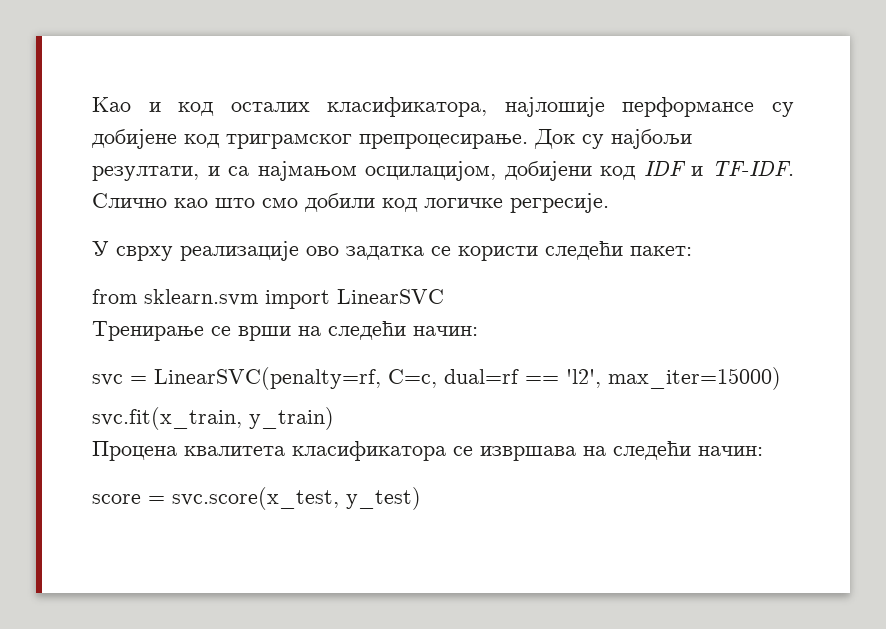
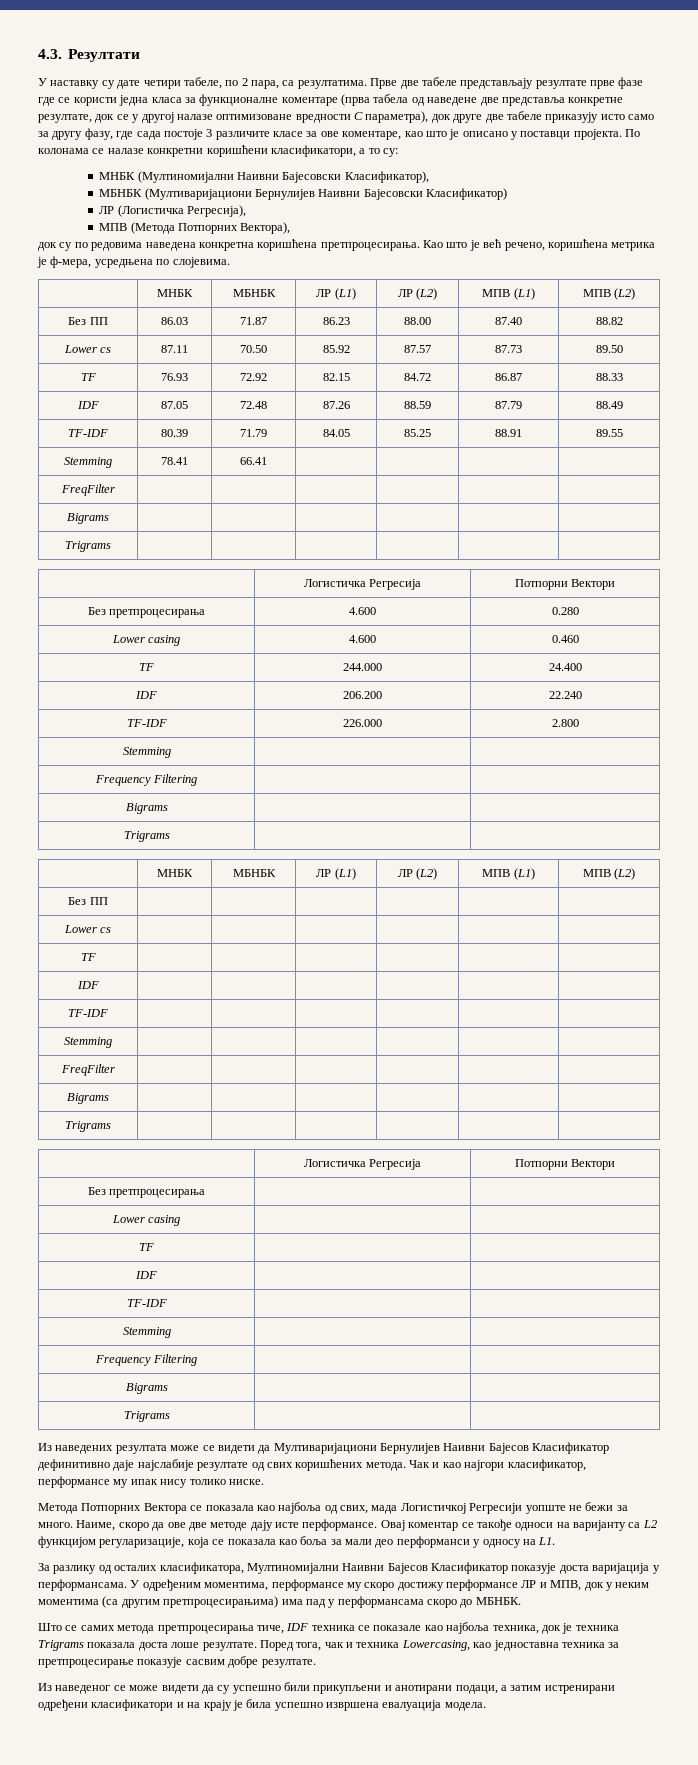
- Као и код осталих класификатора, најлошије перформансе су добијене код триграмског препроцесирање. Док су најбољи резултати, и са најмањом осцилацијом, добијени код IDF и TF-IDF. Слично као што смо добили код логичке регресије.
- У сврху реализације ово задатка се користи следећи пакет:
- from sklearn.svm import LinearSVC
- Тренирање се врши на следећи начин:
- svc = LinearSVC(penalty=rf, C=c, dual=rf == 'l2', max_iter=15000)
- svc.fit(x_train, y_train)
- Процена квалитета класификатора се извршава на следећи начин:
- score = svc.score(x_test, y_test)
+ 4.3. Резултати
+ У наставку су дате четири табеле, по 2 пара, са резултатима. Прве две табеле представљају резултате прве фазе где се користи једна класа за функционалне коментаре (прва табела од наведене две представља конкретне резултате, док се у другој налазе оптимизоване вредности C параметра), док друге две табеле приказују исто само за другу фазу, где сада постоје 3 различите класе за ове коментаре, као што је описано у поставци пројекта. По колонама се налазе конкретни коришћени класификатори, а то су:
+ МНБК (Мултиномијални Наивни Бајесовски Класификатор),
+ МБНБК (Мултиваријациони Бернулијев Наивни Бајесовски Класификатор)
+ ЛР (Логистичка Регресија),
+ МПВ (Метода Потпорних Вектора),
+ док су по редовима наведена конкретна коришћена претпроцесирања. Као што је већ речено, коришћена метрика је ф-мера, усредњена по слојевима.
+ | МНБК | МБНБК | ЛР (L1) | ЛР (L2) | МПВ (L1) | МПВ (L2)
+ Без ПП | 86.03 | 71.87 | 86.23 | 88.00 | 87.40 | 88.82
+ Lower cs | 87.11 | 70.50 | 85.92 | 87.57 | 87.73 | 89.50
+ TF | 76.93 | 72.92 | 82.15 | 84.72 | 86.87 | 88.33
+ IDF | 87.05 | 72.48 | 87.26 | 88.59 | 87.79 | 88.49
+ TF-IDF | 80.39 | 71.79 | 84.05 | 85.25 | 88.91 | 89.55
+ Stemming | 78.41 | 66.41 | | | |
+ FreqFilter | | | | | |
+ Bigrams | | | | | |
+ Trigrams | | | | | |
+ | Логистичка Регресија | Потпорни Вектори
+ Без претпроцесирања | 4.600 | 0.280
+ Lower casing | 4.600 | 0.460
+ TF | 244.000 | 24.400
+ IDF | 206.200 | 22.240
+ TF-IDF | 226.000 | 2.800
+ Stemming | |
+ Frequency Filtering | |
+ Bigrams | |
+ Trigrams | |
+ | МНБК | МБНБК | ЛР (L1) | ЛР (L2) | МПВ (L1) | МПВ (L2)
+ Без ПП | | | | | |
+ Lower cs | | | | | |
+ TF | | | | | |
+ IDF | | | | | |
+ TF-IDF | | | | | |
+ Stemming | | | | | |
+ FreqFilter | | | | | |
+ Bigrams | | | | | |
+ Trigrams | | | | | |
+ | Логистичка Регресија | Потпорни Вектори
+ Без претпроцесирања | |
+ Lower casing | |
+ TF | |
+ IDF | |
+ TF-IDF | |
+ Stemming | |
+ Frequency Filtering | |
+ Bigrams | |
+ Trigrams | |
+ Из наведених резултата може се видети да Мултиваријациони Бернулијев Наивни Бајесов Класификатор дефинитивно даје најслабије резултате од свих коришћених метода. Чак и као најгори класификатор, перформансе му ипак нису толико ниске.
+ Метода Потпорних Вектора се показала као најбоља од свих, мада Логистичкој Регресији уопште не бежи за много. Наиме, скоро да ове две методе дају исте перформансе. Овај коментар се такође односи на варијанту са L2 функцијом регуларизације, која се показала као боља за мали део перформанси у односу на L1.
+ За разлику од осталих класификатора, Мултиномијални Наивни Бајесов Класификатор показује доста варијација у перформансама. У одређеним моментима, перформансе му скоро достижу перформансе ЛР и МПВ, док у неким моментима (са другим претпроцесирањима) има пад у перформансама скоро до МБНБК.
+ Што се самих метода претпроцесирања тиче, IDF техника се показале као најбоља техника, док је техника Trigrams показала доста лоше резултате. Поред тога, чак и техника Lowercasing, као једноставна техника за претпроцесирање показује сасвим добре резултате.
+ Из наведеног се може видети да су успешно били прикупљени и анотирани подаци, а затим истренирани одређени класификатори и на крају је била успешно извршена евалуација модела.

